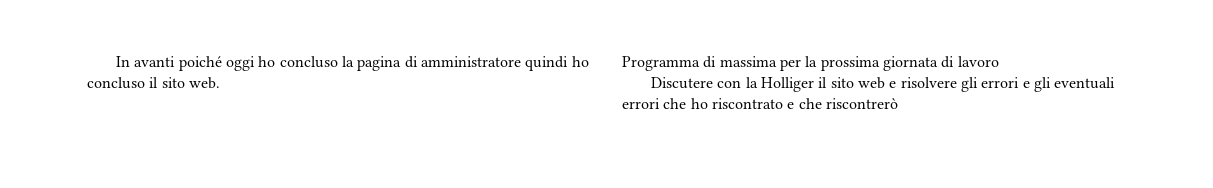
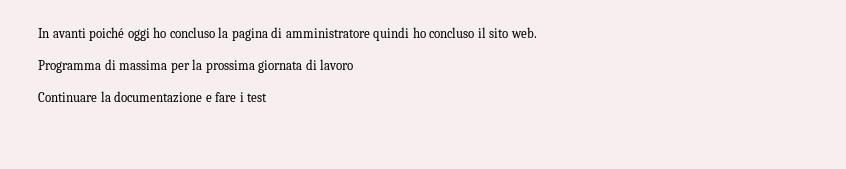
- Discutere con la Holliger il sito web e risolvere gli errori e gli eventuali errori che ho riscontrato e che riscontrerò
+ Continuare la documentazione e fare i test

